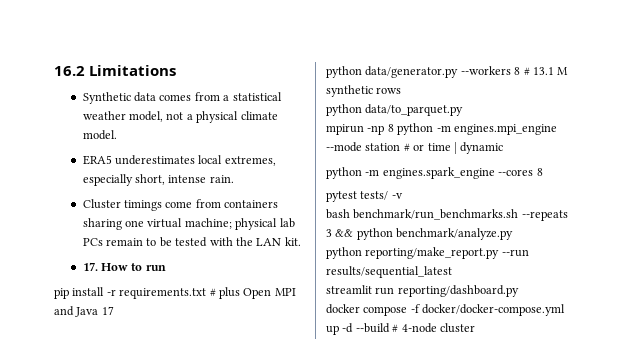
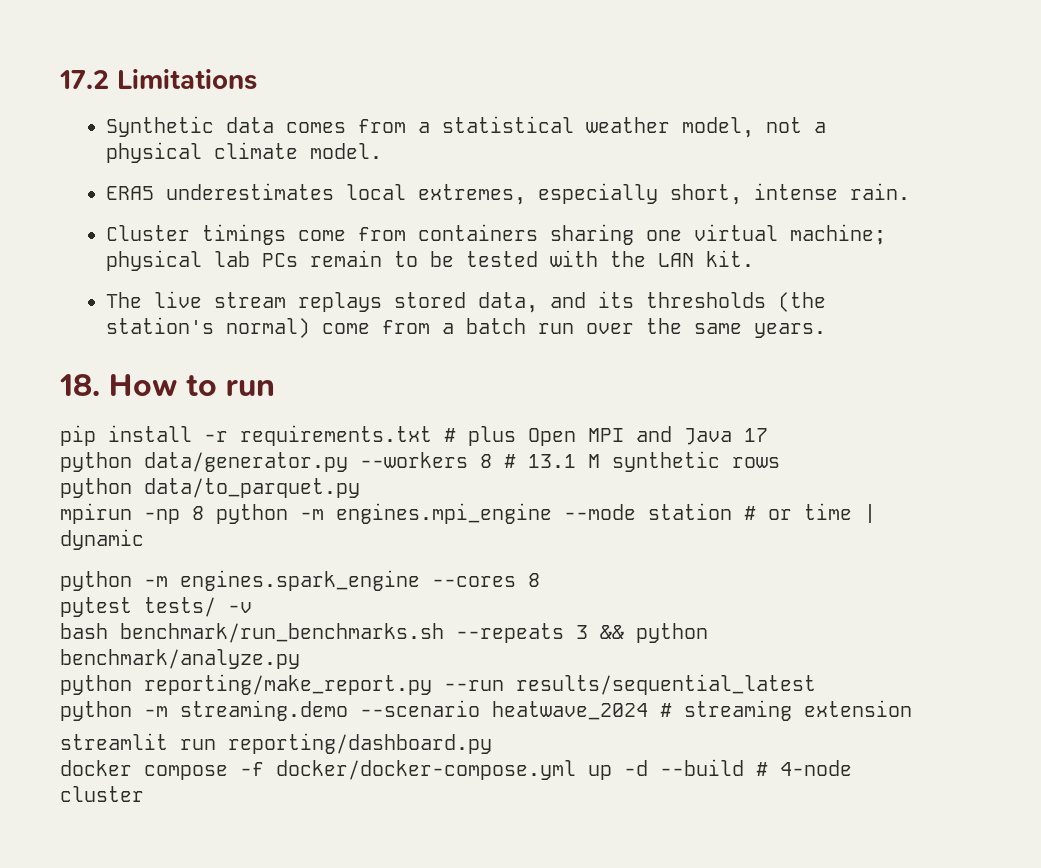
- 16.2 Limitations
+ 17.2 Limitations
- 17. How to run
+ The live stream replays stored data, and its thresholds (the station's normal) come from a batch run over the same years.
+ 18. How to run
+ python -m streaming.demo --scenario heatwave_2024 # streaming extension

